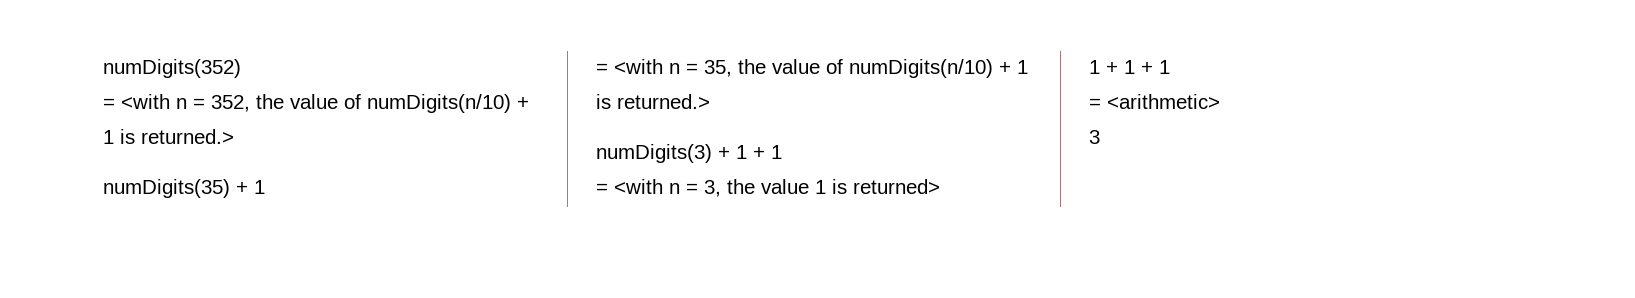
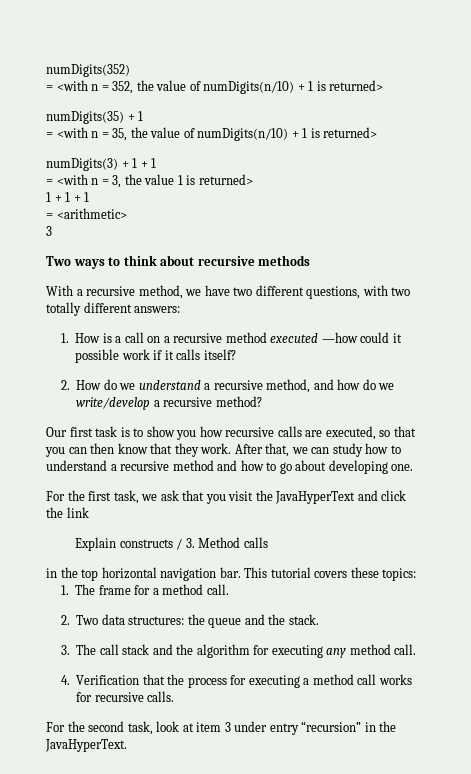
- = <with n = 352, the value of numDigits(n/10) + 1 is returned.>
+ = <with n = 352, the value of numDigits(n/10) + 1 is returned>
- = <with n = 35, the value of numDigits(n/10) + 1 is returned.>
+ = <with n = 35, the value of numDigits(n/10) + 1 is returned>
+ Two ways to think about recursive methods
+ With a recursive method, we have two different questions, with two totally different answers:
+ 1. How is a call on a recursive method executed —how could it possible work if it calls itself?
+ 2. How do we understand a recursive method, and how do we write/develop a recursive method?
+ Our first task is to show you how recursive calls are executed, so that you can then know that they work. After that, we can study how to understand a recursive method and how to go about developing one.
+ For the first task, we ask that you visit the JavaHyperText and click the link
+ Explain constructs / 3. Method calls
+ in the top horizontal navigation bar. This tutorial covers these topics:
+ 1. The frame for a method call.
+ 2. Two data structures: the queue and the stack.
+ 3. The call stack and the algorithm for executing any method call.
+ 4. Verification that the process for executing a method call works for recursive calls.
+ For the second task, look at item 3 under entry “recursion” in the JavaHyperText.

